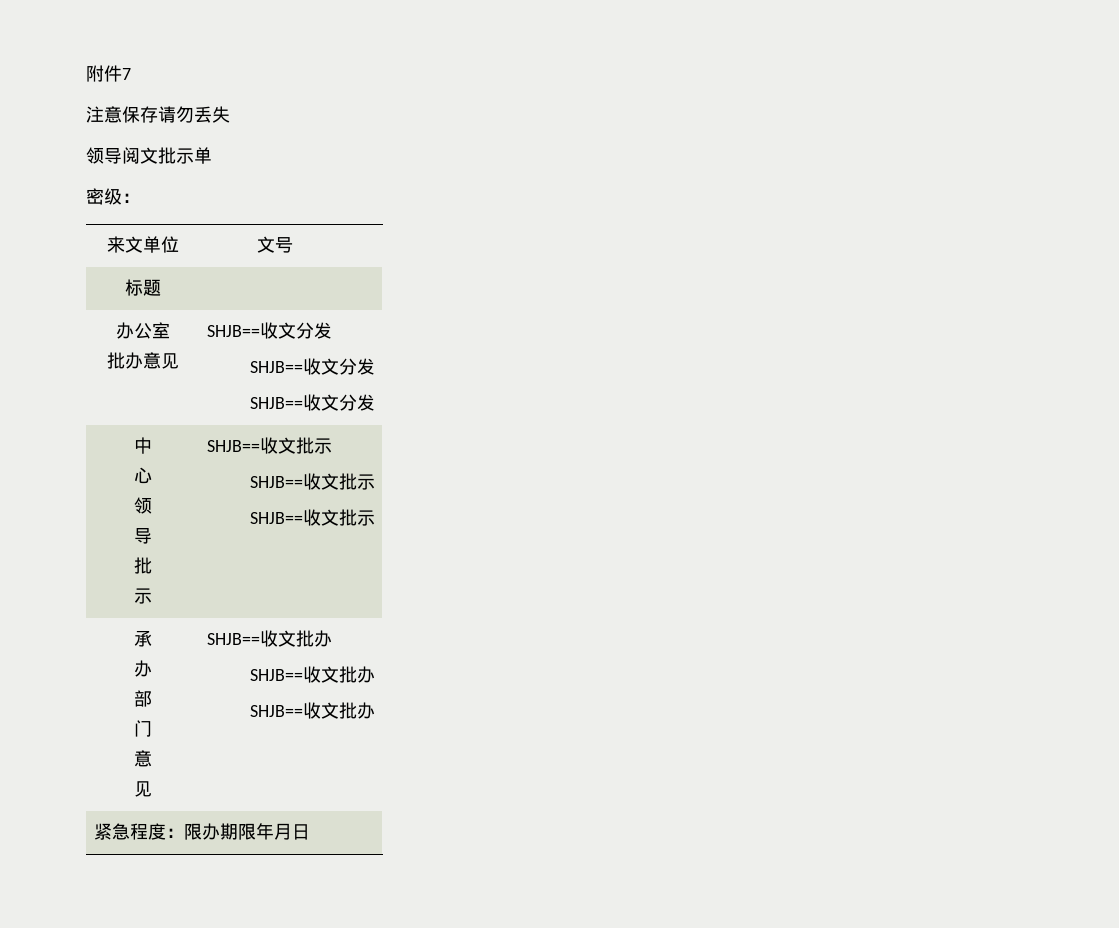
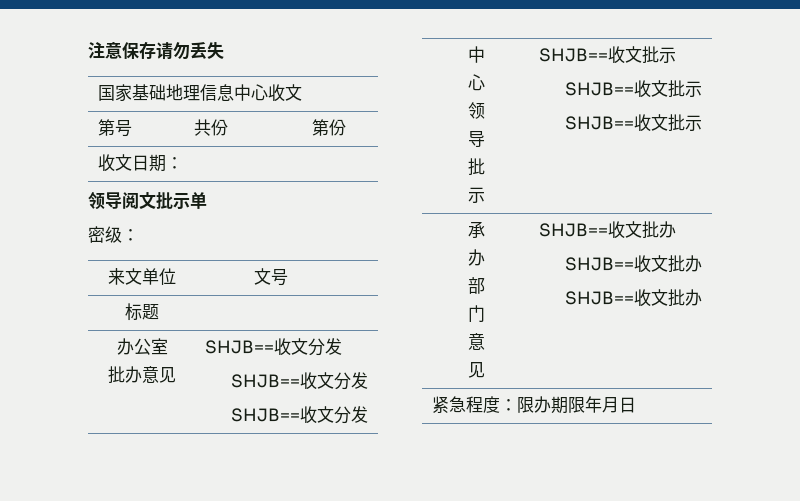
- 附件7
+ 国家基础地理信息中心收文
+ 第号 | 共份 | 第份
+ 收文日期：

